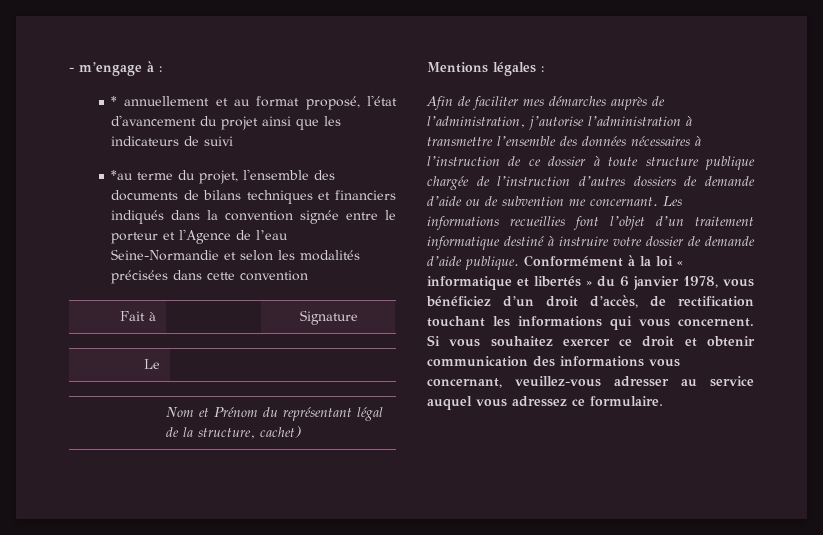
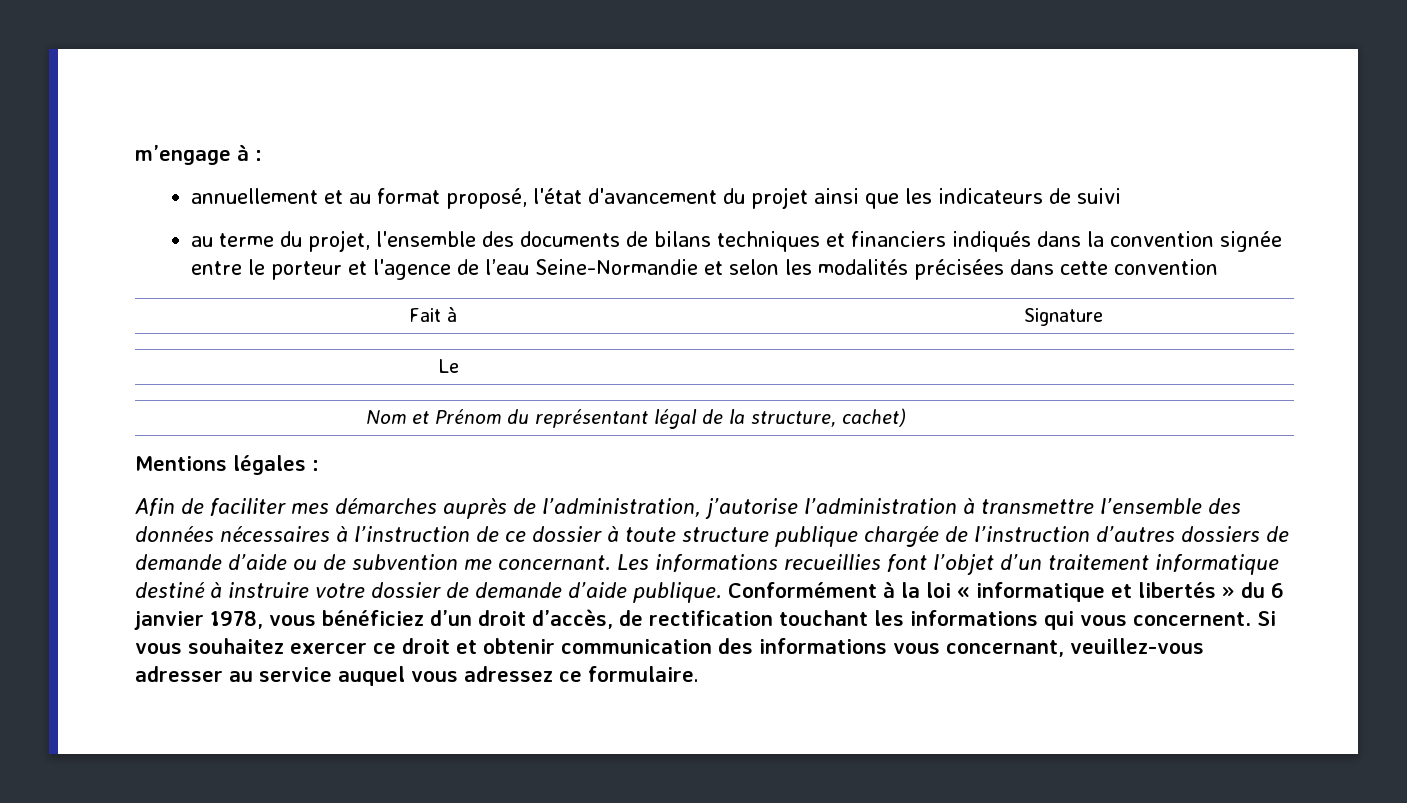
- - m’engage à :
+ m’engage à :
- * annuellement et au format proposé, l'état d'avancement du projet ainsi que les indicateurs de suivi
+ annuellement et au format proposé, l'état d'avancement du projet ainsi que les indicateurs de suivi
- *au terme du projet, l'ensemble des documents de bilans techniques et financiers indiqués dans la convention signée entre le porteur et l'Agence de l’eau Seine-Normandie et selon les modalités précisées dans cette convention
+ au terme du projet, l'ensemble des documents de bilans techniques et financiers indiqués dans la convention signée entre le porteur et l'agence de l’eau Seine-Normandie et selon les modalités précisées dans cette convention

